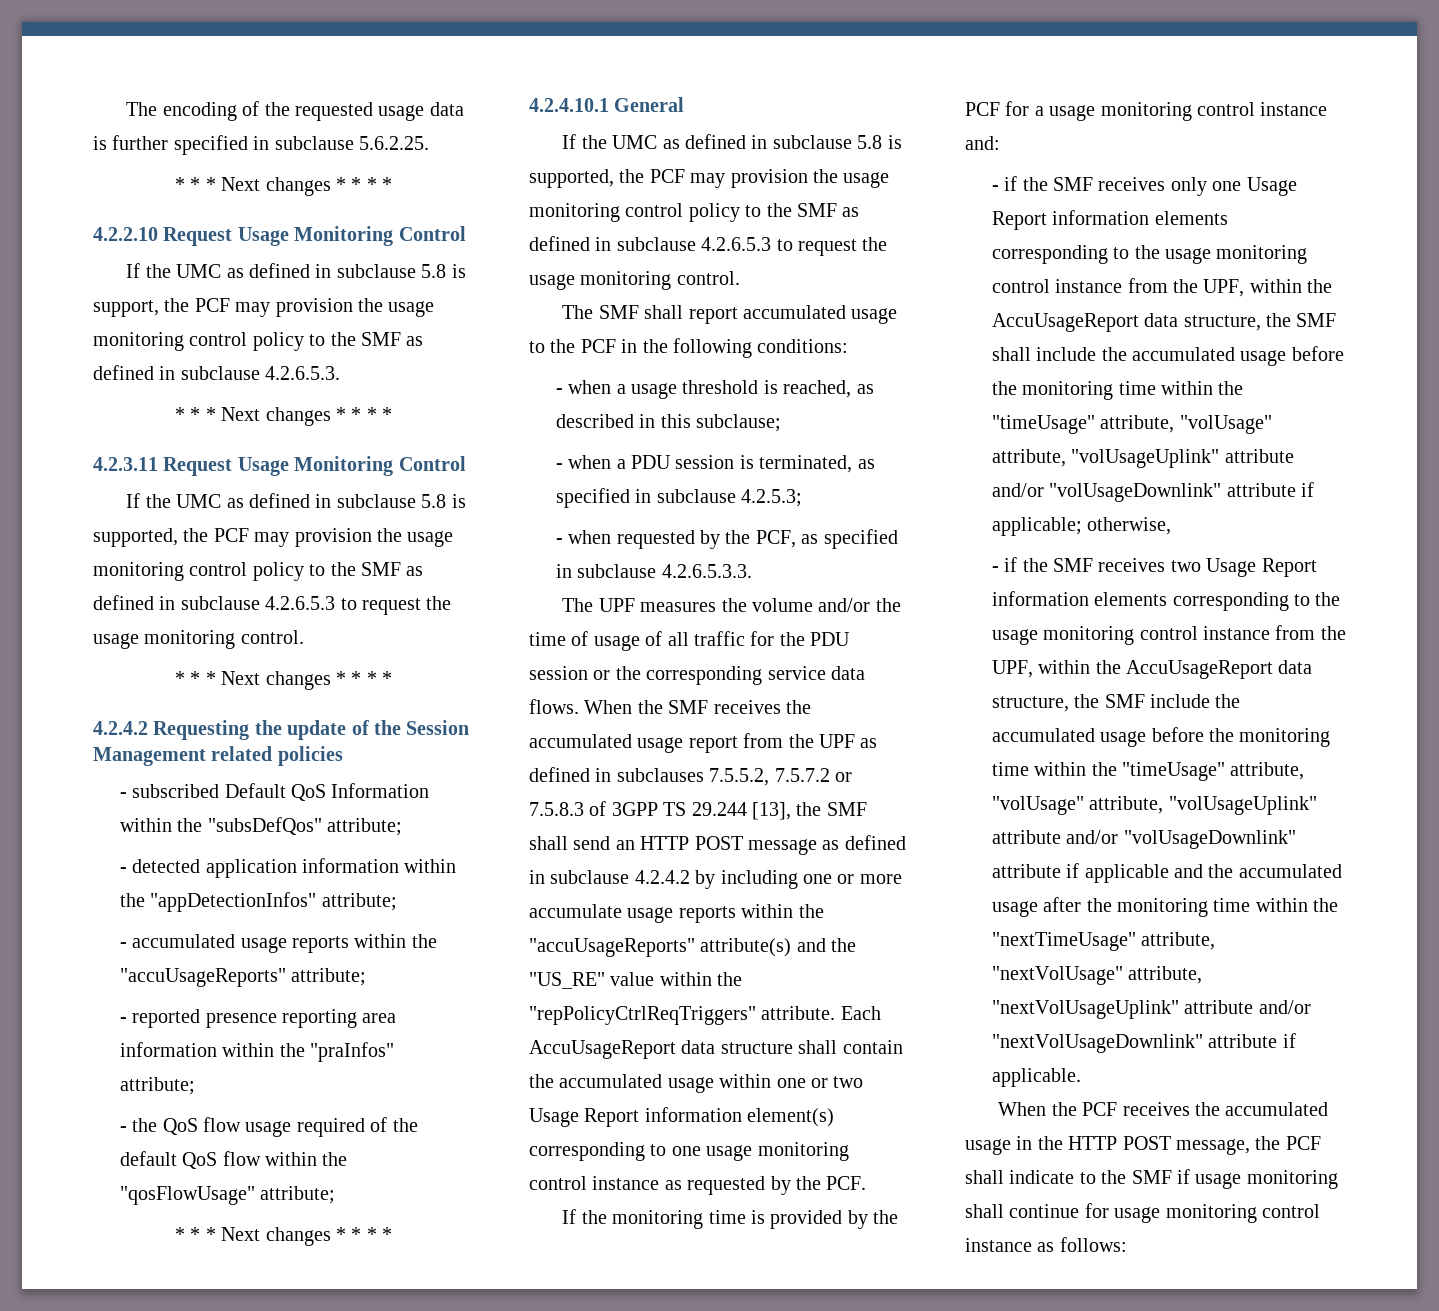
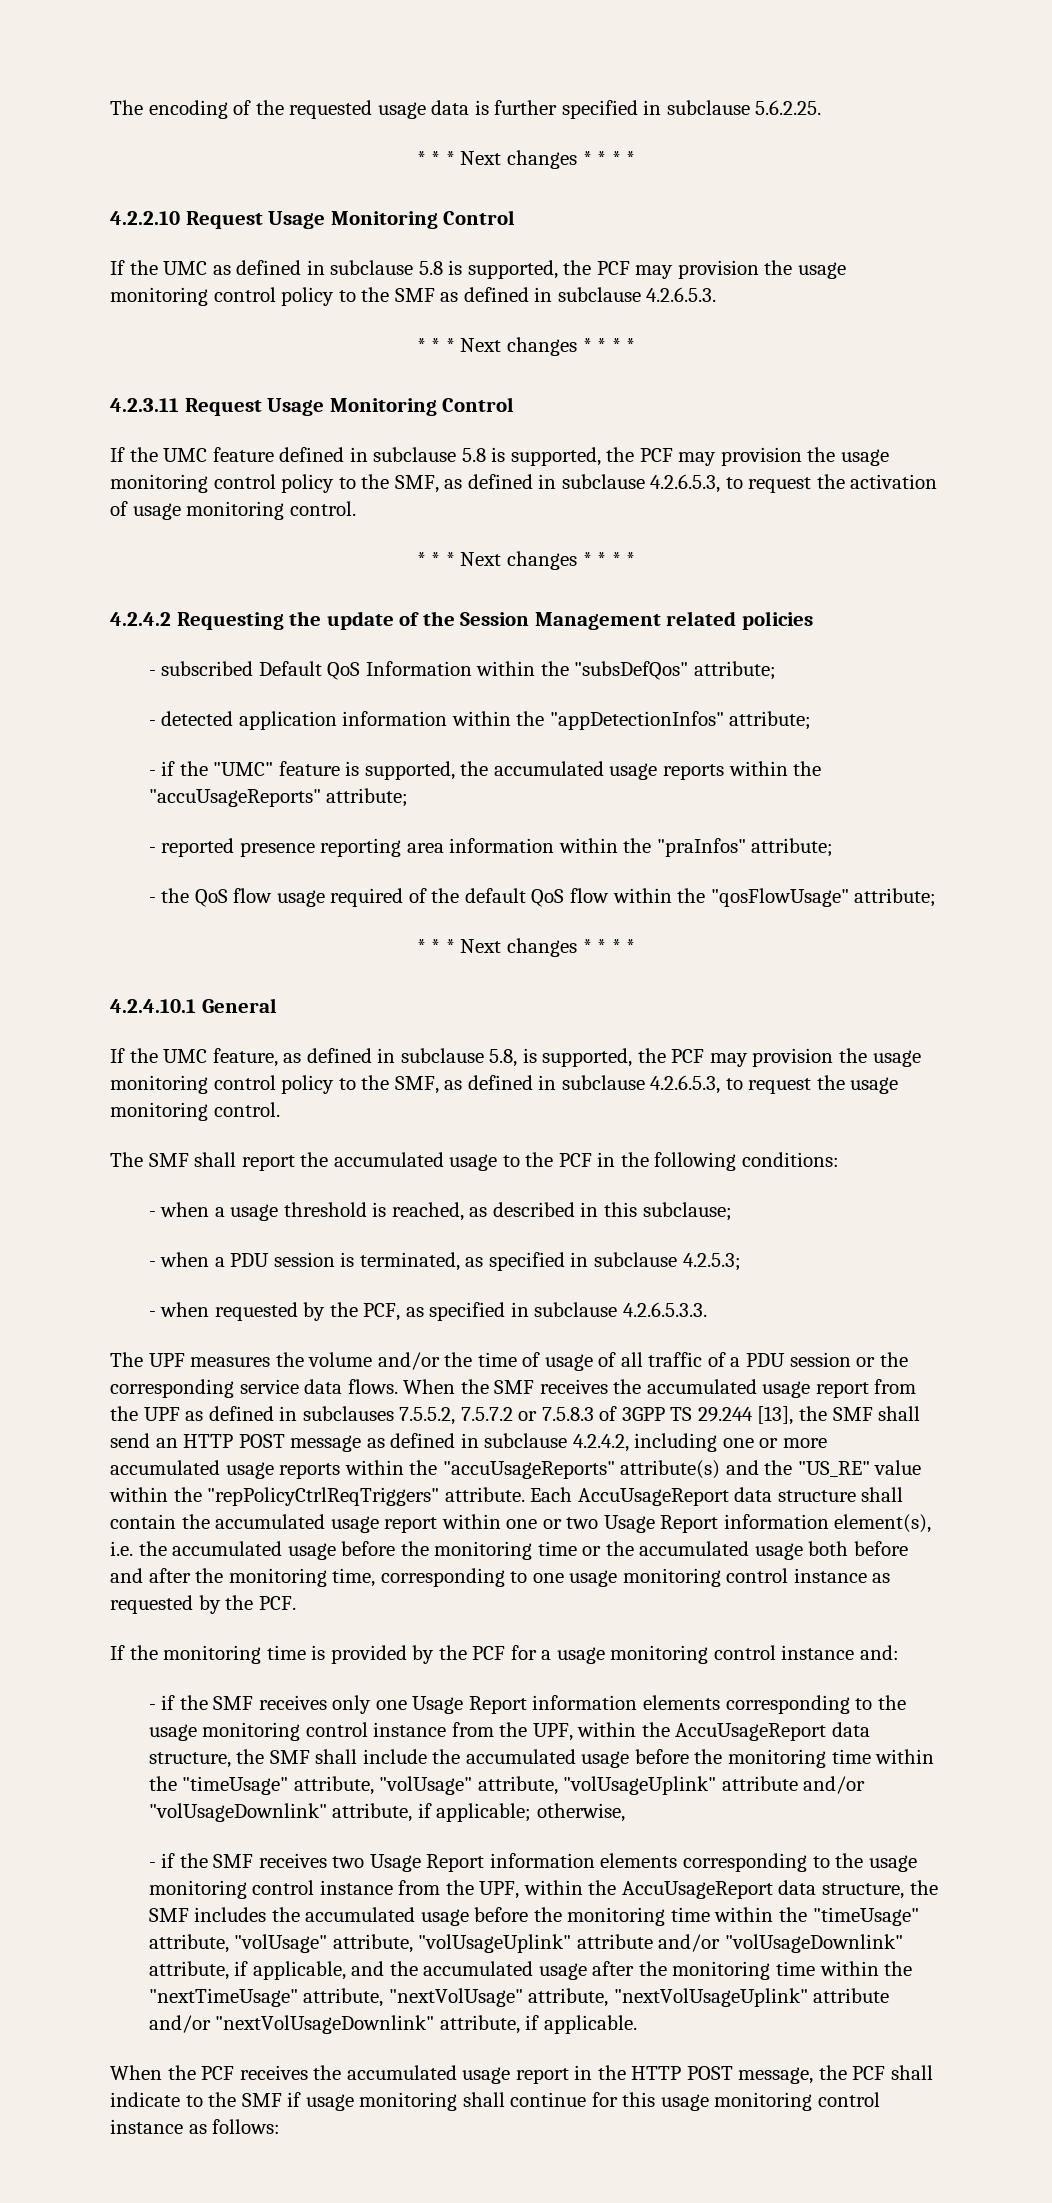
- If the UMC as defined in subclause 5.8 is support, the PCF may provision the usage monitoring control policy to the SMF as defined in subclause 4.2.6.5.3.
+ If the UMC as defined in subclause 5.8 is supported, the PCF may provision the usage monitoring control policy to the SMF as defined in subclause 4.2.6.5.3.
  4.2.3.11 Request Usage Monitoring Control
- If the UMC as defined in subclause 5.8 is supported, the PCF may provision the usage monitoring control policy to the SMF as defined in subclause 4.2.6.5.3 to request the usage monitoring control.
+ If the UMC feature defined in subclause 5.8 is supported, the PCF may provision the usage monitoring control policy to the SMF, as defined in subclause 4.2.6.5.3, to request the activation of usage monitoring control.
- - accumulated usage reports within the "accuUsageReports" attribute;
+ - if the "UMC" feature is supported, the accumulated usage reports within the "accuUsageReports" attribute;
  4.2.4.10.1 General
- If the UMC as defined in subclause 5.8 is supported, the PCF may provision the usage monitoring control policy to the SMF as defined in subclause 4.2.6.5.3 to request the usage monitoring control.
+ If the UMC feature, as defined in subclause 5.8, is supported, the PCF may provision the usage monitoring control policy to the SMF, as defined in subclause 4.2.6.5.3, to request the usage monitoring control.
- The SMF shall report accumulated usage to the PCF in the following conditions:
+ The SMF shall report the accumulated usage to the PCF in the following conditions:
- The UPF measures the volume and/or the time of usage of all traffic for the PDU session or the corresponding service data flows.
+ The UPF measures the volume and/or the time of usage of all traffic of a PDU session or the corresponding service data flows.
- When the SMF receives the accumulated usage report from the UPF as defined in subclauses 7.5.5.2, 7.5.7.2 or 7.5.8.3 of 3GPP TS 29.244 [13], the SMF shall send an HTTP POST message as defined in subclause 4.2.4.2 by including one or more accumulate usage reports within the "accuUsageReports" attribute(s) and the "US_RE" value within the "repPolicyCtrlReqTriggers" attribute.
+ When the SMF receives the accumulated usage report from the UPF as defined in subclauses 7.5.5.2, 7.5.7.2 or 7.5.8.3 of 3GPP TS 29.244 [13], the SMF shall send an HTTP POST message as defined in subclause 4.2.4.2, including one or more accumulated usage reports within the "accuUsageReports" attribute(s) and the "US_RE" value within the "repPolicyCtrlReqTriggers" attribute.
- Each AccuUsageReport data structure shall contain the accumulated usage within one or two Usage Report information element(s) corresponding to one usage monitoring control instance as requested by the PCF.
+ Each AccuUsageReport data structure shall contain the accumulated usage report within one or two Usage Report information element(s), i.e. the accumulated usage before the monitoring time or the accumulated usage both before and after the monitoring time, corresponding to one usage monitoring control instance as requested by the PCF.
- - if the SMF receives only one Usage Report information elements corresponding to the usage monitoring control instance from the UPF, within the AccuUsageReport data structure, the SMF shall include the accumulated usage before the monitoring time within the "timeUsage" attribute, "volUsage" attribute, "volUsageUplink" attribute and/or "volUsageDownlink" attribute if applicable; otherwise,
+ - if the SMF receives only one Usage Report information elements corresponding to the usage monitoring control instance from the UPF, within the AccuUsageReport data structure, the SMF shall include the accumulated usage before the monitoring time within the "timeUsage" attribute, "volUsage" attribute, "volUsageUplink" attribute and/or "volUsageDownlink" attribute, if applicable; otherwise,
- - if the SMF receives two Usage Report information elements corresponding to the usage monitoring control instance from the UPF, within the AccuUsageReport data structure, the SMF include the accumulated usage before the monitoring time within the "timeUsage" attribute, "volUsage" attribute, "volUsageUplink" attribute and/or "volUsageDownlink" attribute if applicable and the accumulated usage after the monitoring time within the "nextTimeUsage" attribute, "nextVolUsage" attribute, "nextVolUsageUplink" attribute and/or "nextVolUsageDownlink" attribute if applicable.
+ - if the SMF receives two Usage Report information elements corresponding to the usage monitoring control instance from the UPF, within the AccuUsageReport data structure, the SMF includes the accumulated usage before the monitoring time within the "timeUsage" attribute, "volUsage" attribute, "volUsageUplink" attribute and/or "volUsageDownlink" attribute, if applicable, and the accumulated usage after the monitoring time within the "nextTimeUsage" attribute, "nextVolUsage" attribute, "nextVolUsageUplink" attribute and/or "nextVolUsageDownlink" attribute, if applicable.
- When the PCF receives the accumulated usage in the HTTP POST message, the PCF shall indicate to the SMF if usage monitoring shall continue for usage monitoring control instance as follows:
+ When the PCF receives the accumulated usage report in the HTTP POST message, the PCF shall indicate to the SMF if usage monitoring shall continue for this usage monitoring control instance as follows:

